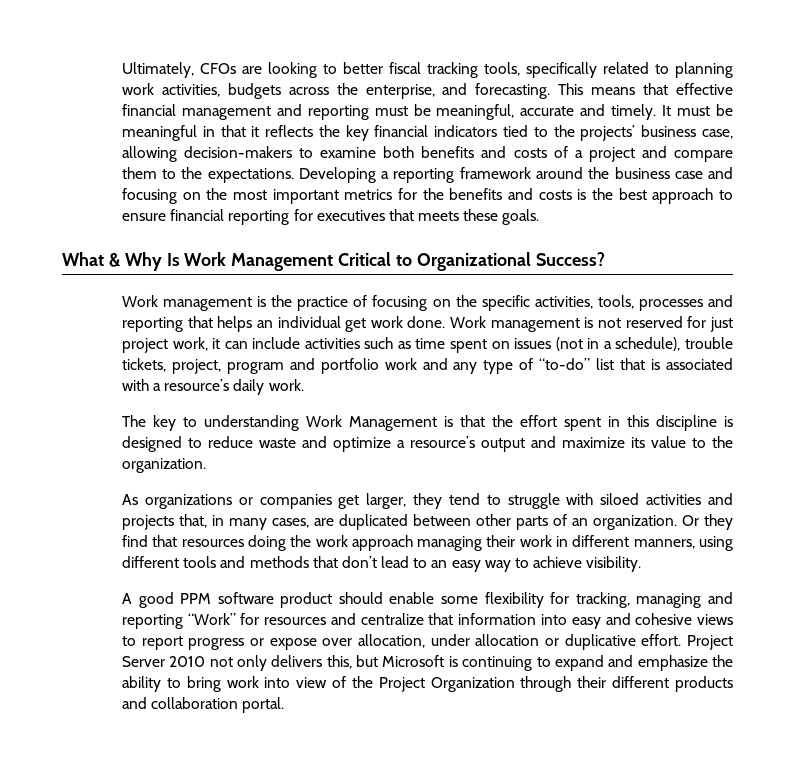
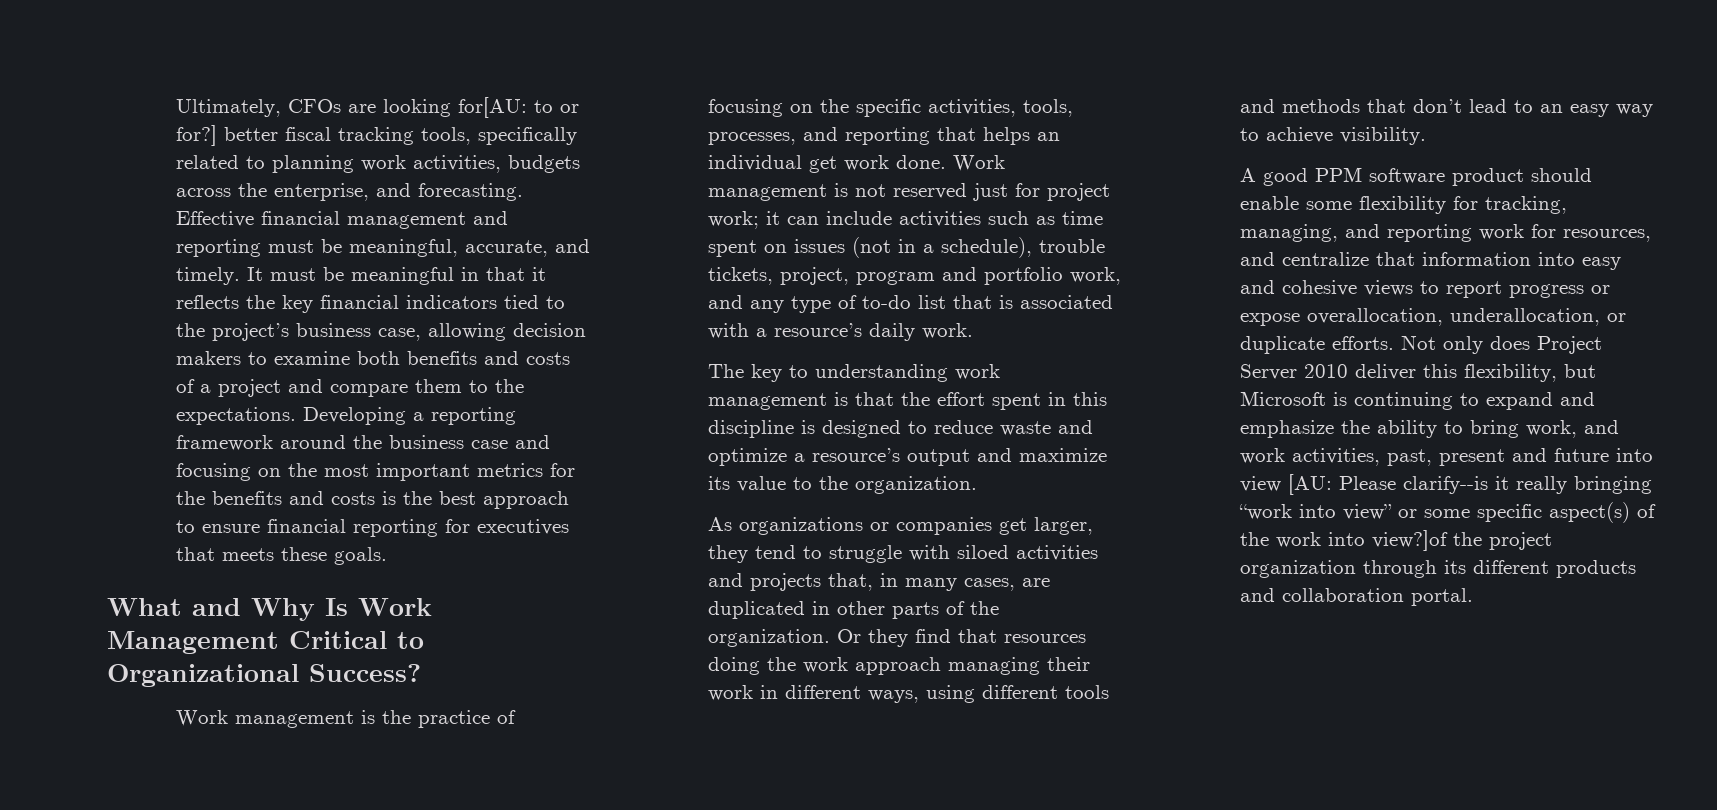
- Ultimately, CFOs are looking to better fiscal tracking tools, specifically related to planning work activities, budgets across the enterprise, and forecasting.
+ Ultimately, CFOs are looking for[AU: to or for?] better fiscal tracking tools, specifically related to planning work activities, budgets across the enterprise, and forecasting.
- This means that effective financial management and reporting must be meaningful, accurate and timely.
+ Effective financial management and reporting must be meaningful, accurate, and timely.
- It must be meaningful in that it reflects the key financial indicators tied to the projects’ business case, allowing decision-makers to examine both benefits and costs of a project and compare them to the expectations.
+ It must be meaningful in that it reflects the key financial indicators tied to the project’s business case, allowing decision makers to examine both benefits and costs of a project and compare them to the expectations.
- What & Why Is Work Management Critical to Organizational Success?
+ What and Why Is Work Management Critical to Organizational Success?
- Work management is the practice of focusing on the specific activities, tools, processes and reporting that helps an individual get work done.
+ Work management is the practice of focusing on the specific activities, tools, processes, and reporting that helps an individual get work done.
- Work management is not reserved for just project work, it can include activities such as time spent on issues (not in a schedule), trouble tickets, project, program and portfolio work and any type of “to-do” list that is associated with a resource’s daily work.
+ Work management is not reserved just for project work; it can include activities such as time spent on issues (not in a schedule), trouble tickets, project, program and portfolio work, and any type of to-do list that is associated with a resource’s daily work.
- The key to understanding Work Management is that the effort spent in this discipline is designed to reduce waste and optimize a resource’s output and maximize its value to the organization.
+ The key to understanding work management is that the effort spent in this discipline is designed to reduce waste and optimize a resource’s output and maximize its value to the organization.
- As organizations or companies get larger, they tend to struggle with siloed activities and projects that, in many cases, are duplicated between other parts of an organization.
+ As organizations or companies get larger, they tend to struggle with siloed activities and projects that, in many cases, are duplicated in other parts of the organization.
- Or they find that resources doing the work approach managing their work in different manners, using different tools and methods that don’t lead to an easy way to achieve visibility.
+ Or they find that resources doing the work approach managing their work in different ways, using different tools and methods that don’t lead to an easy way to achieve visibility.
- A good PPM software product should enable some flexibility for tracking, managing and reporting “Work” for resources and centralize that information into easy and cohesive views to report progress or expose over allocation, under allocation or duplicative effort. Project Server 2010 not only delivers this, but Microsoft is continuing to expand and emphasize the ability to bring work into view of the Project Organization through their different products and collaboration portal.
+ A good PPM software product should enable some flexibility for tracking, managing, and reporting work for resources, and centralize that information into easy and cohesive views to report progress or expose overallocation, underallocation, or duplicate efforts. Not only does Project Server 2010 deliver this flexibility, but Microsoft is continuing to expand and emphasize the ability to bring work, and work activities, past, present and future into view [AU: Please clarify--is it really bringing “work into view” or some specific aspect(s) of the work into view?]of the project organization through its different products and collaboration portal.

